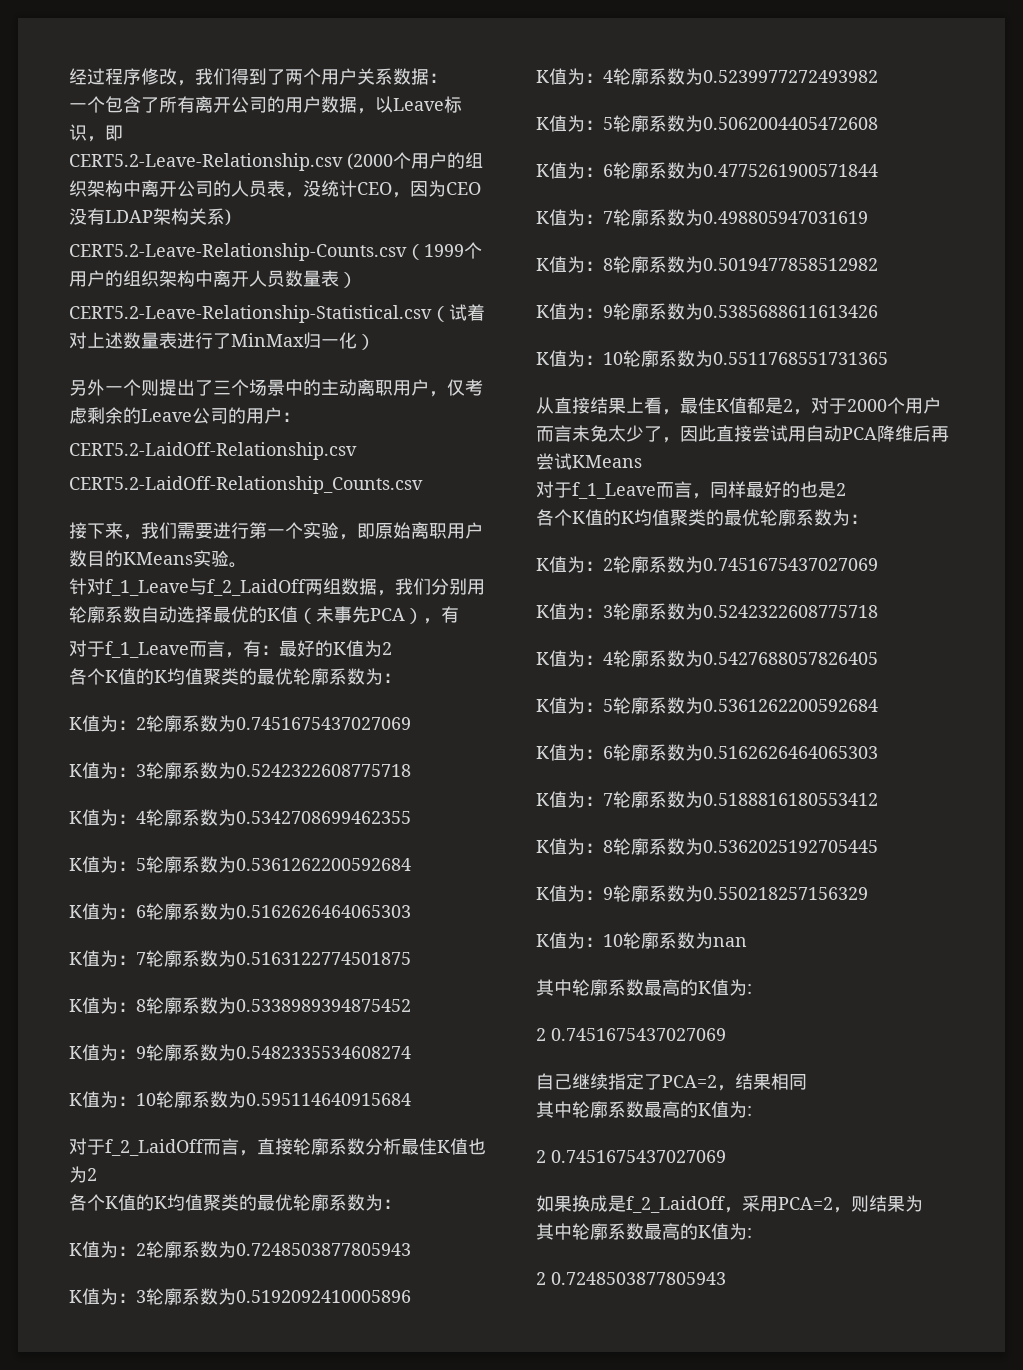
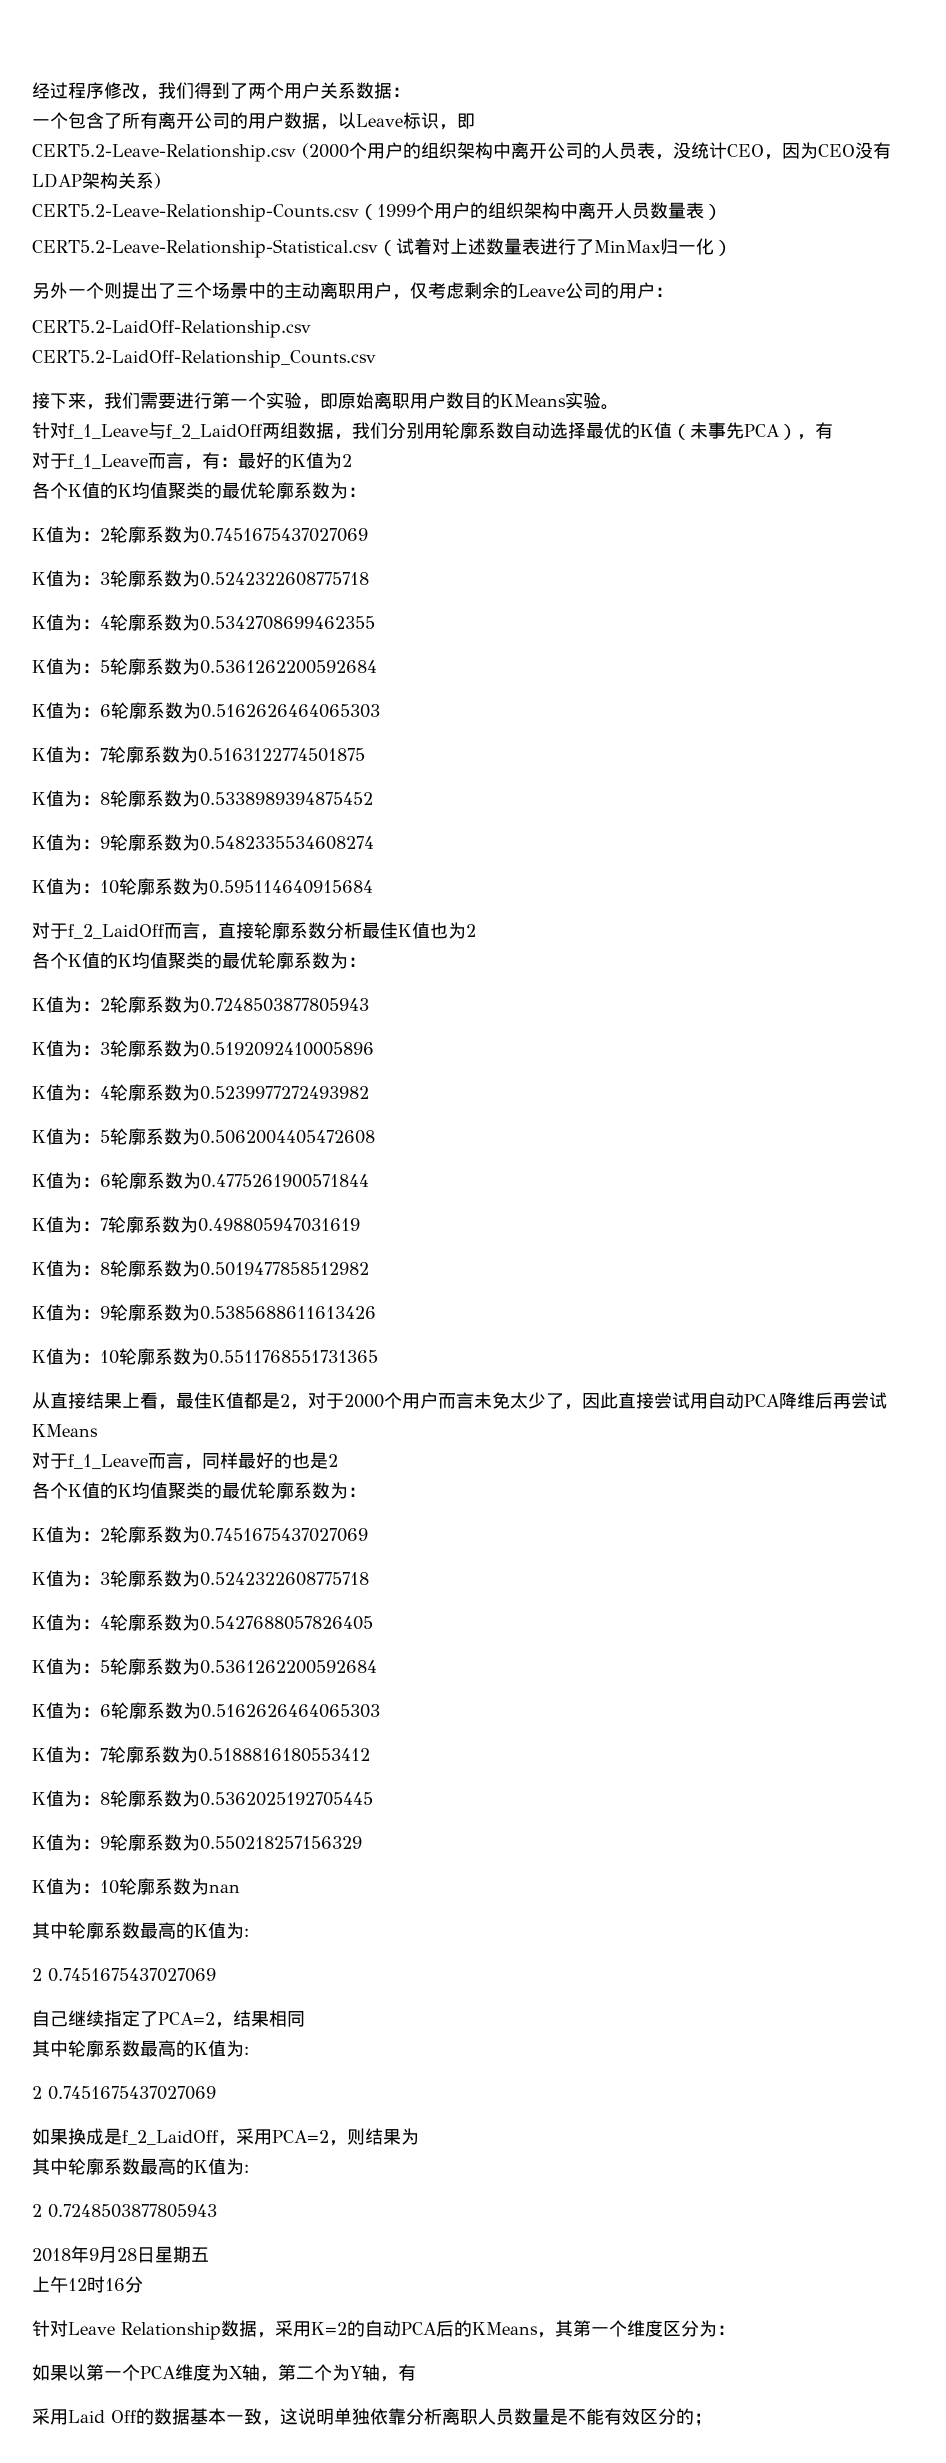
+ 2018年9月28日星期五
+ 上午12时16分
+ 针对Leave Relationship数据，采用K=2的自动PCA后的KMeans，其第一个维度区分为：
+ 如果以第一个PCA维度为X轴，第二个为Y轴，有
+ 采用Laid Off的数据基本一致，这说明单独依靠分析离职人员数量是不能有效区分的；

